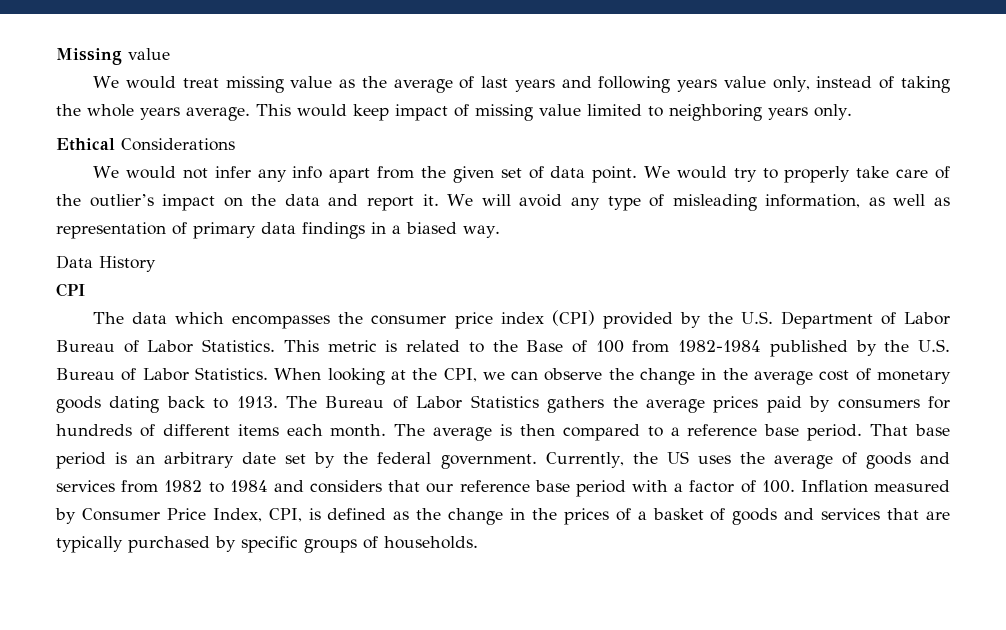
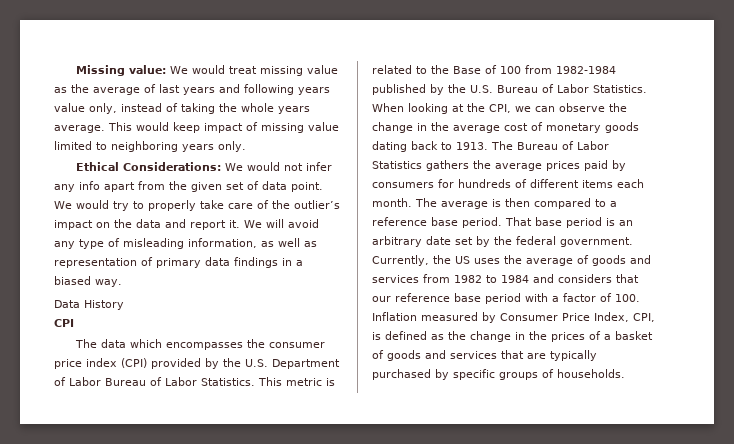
- Missing value
- We would treat missing value as the average of last years and following years value only, instead of taking the whole years average.
+ Missing value: We would treat missing value as the average of last years and following years value only, instead of taking the whole years average.
- Ethical Considerations
- We would not infer any info apart from the given set of data point.
+ Ethical Considerations: We would not infer any info apart from the given set of data point.

